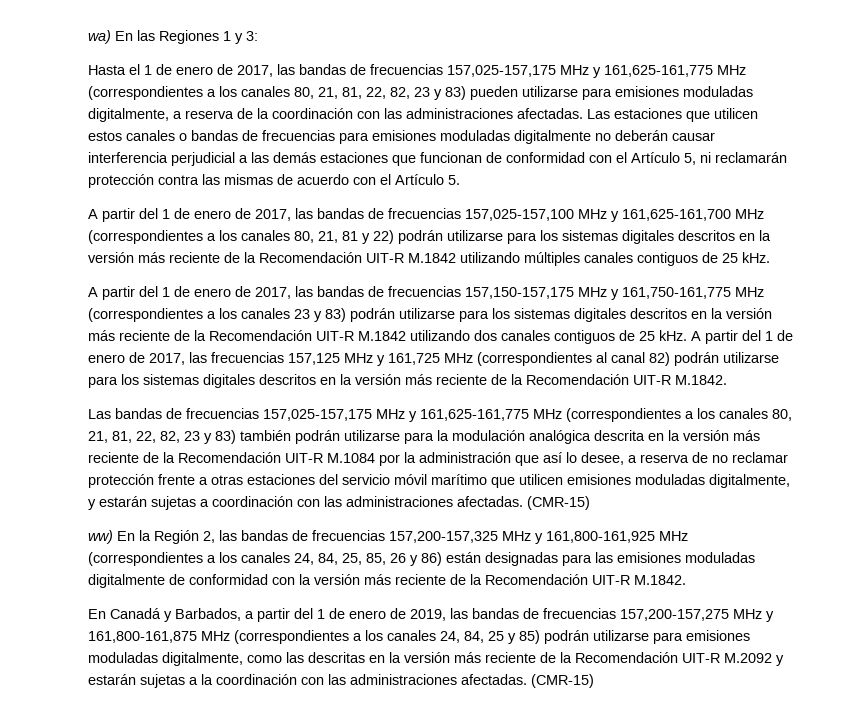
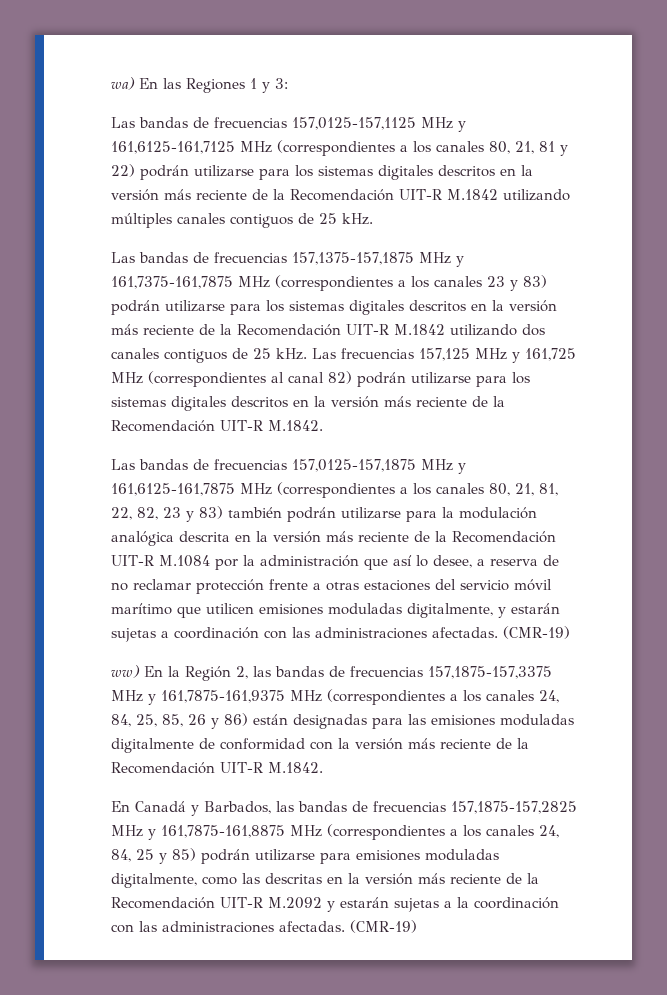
- Hasta el 1 de enero de 2017, las bandas de frecuencias 157,025-157,175 MHz y 161,625-161,775 MHz (correspondientes a los canales 80, 21, 81, 22, 82, 23 y 83) pueden utilizarse para emisiones moduladas digitalmente, a reserva de la coordinación con las administraciones afectadas. Las estaciones que utilicen estos canales o bandas de frecuencias para emisiones moduladas digitalmente no deberán causar interferencia perjudicial a las demás estaciones que funcionan de conformidad con el Artículo 5, ni reclamarán protección contra las mismas de acuerdo con el Artículo 5.
- A partir del 1 de enero de 2017, las bandas de frecuencias 157,025-157,100 MHz y 161,625-161,700 MHz (correspondientes a los canales 80, 21, 81 y 22) podrán utilizarse para los sistemas digitales descritos en la versión más reciente de la Recomendación UIT-R M.1842 utilizando múltiples canales contiguos de 25 kHz.
+ Las bandas de frecuencias 157,0125-157,1125 MHz y 161,6125-161,7125 MHz (correspondientes a los canales 80, 21, 81 y 22) podrán utilizarse para los sistemas digitales descritos en la versión más reciente de la Recomendación UIT-R M.1842 utilizando múltiples canales contiguos de 25 kHz.
- A partir del 1 de enero de 2017, las bandas de frecuencias 157,150-157,175 MHz y 161,750-161,775 MHz (correspondientes a los canales 23 y 83) podrán utilizarse para los sistemas digitales descritos en la versión más reciente de la Recomendación UIT-R M.1842 utilizando dos canales contiguos de 25 kHz.
+ Las bandas de frecuencias 157,1375-157,1875 MHz y 161,7375-161,7875 MHz (correspondientes a los canales 23 y 83) podrán utilizarse para los sistemas digitales descritos en la versión más reciente de la Recomendación UIT-R M.1842 utilizando dos canales contiguos de 25 kHz.
- A partir del 1 de enero de 2017, las frecuencias 157,125 MHz y 161,725 MHz (correspondientes al canal 82) podrán utilizarse para los sistemas digitales descritos en la versión más reciente de la Recomendación UIT-R M.1842.
+ Las frecuencias 157,125 MHz y 161,725 MHz (correspondientes al canal 82) podrán utilizarse para los sistemas digitales descritos en la versión más reciente de la Recomendación UIT-R M.1842.
- Las bandas de frecuencias 157,025-157,175 MHz y 161,625-161,775 MHz (correspondientes a los canales 80, 21, 81, 22, 82, 23 y 83) también podrán utilizarse para la modulación analógica descrita en la versión más reciente de la Recomendación UIT-R M.1084 por la administración que así lo desee, a reserva de no reclamar protección frente a otras estaciones del servicio móvil marítimo que utilicen emisiones moduladas digitalmente, y estarán sujetas a coordinación con las administraciones afectadas. (CMR-15)
+ Las bandas de frecuencias 157,0125-157,1875 MHz y 161,6125-161,7875 MHz (correspondientes a los canales 80, 21, 81, 22, 82, 23 y 83) también podrán utilizarse para la modulación analógica descrita en la versión más reciente de la Recomendación UIT-R M.1084 por la administración que así lo desee, a reserva de no reclamar protección frente a otras estaciones del servicio móvil marítimo que utilicen emisiones moduladas digitalmente, y estarán sujetas a coordinación con las administraciones afectadas. (CMR-19)
- ww) En la Región 2, las bandas de frecuencias 157,200-157,325 MHz y 161,800-161,925 MHz (correspondientes a los canales 24, 84, 25, 85, 26 y 86) están designadas para las emisiones moduladas digitalmente de conformidad con la versión más reciente de la Recomendación UIT-R M.1842.
+ ww) En la Región 2, las bandas de frecuencias 157,1875-157,3375 MHz y 161,7875-161,9375 MHz (correspondientes a los canales 24, 84, 25, 85, 26 y 86) están designadas para las emisiones moduladas digitalmente de conformidad con la versión más reciente de la Recomendación UIT-R M.1842.
- En Canadá y Barbados, a partir del 1 de enero de 2019, las bandas de frecuencias 157,200-157,275 MHz y 161,800-161,875 MHz (correspondientes a los canales 24, 84, 25 y 85) podrán utilizarse para emisiones moduladas digitalmente, como las descritas en la versión más reciente de la Recomendación UIT-R M.2092 y estarán sujetas a la coordinación con las administraciones afectadas. (CMR-15)
+ En Canadá y Barbados, las bandas de frecuencias 157,1875-157,2825 MHz y 161,7875-161,8875 MHz (correspondientes a los canales 24, 84, 25 y 85) podrán utilizarse para emisiones moduladas digitalmente, como las descritas en la versión más reciente de la Recomendación UIT-R M.2092 y estarán sujetas a la coordinación con las administraciones afectadas. (CMR-19)

